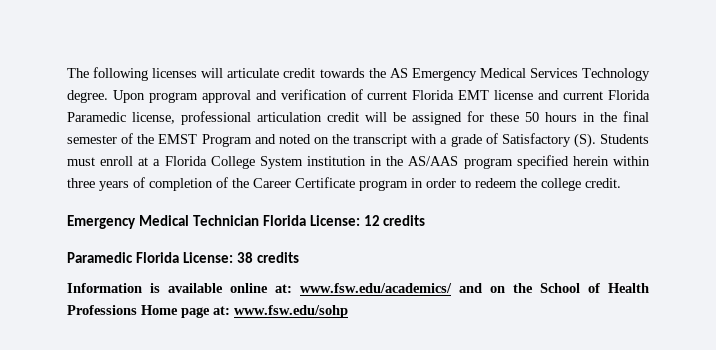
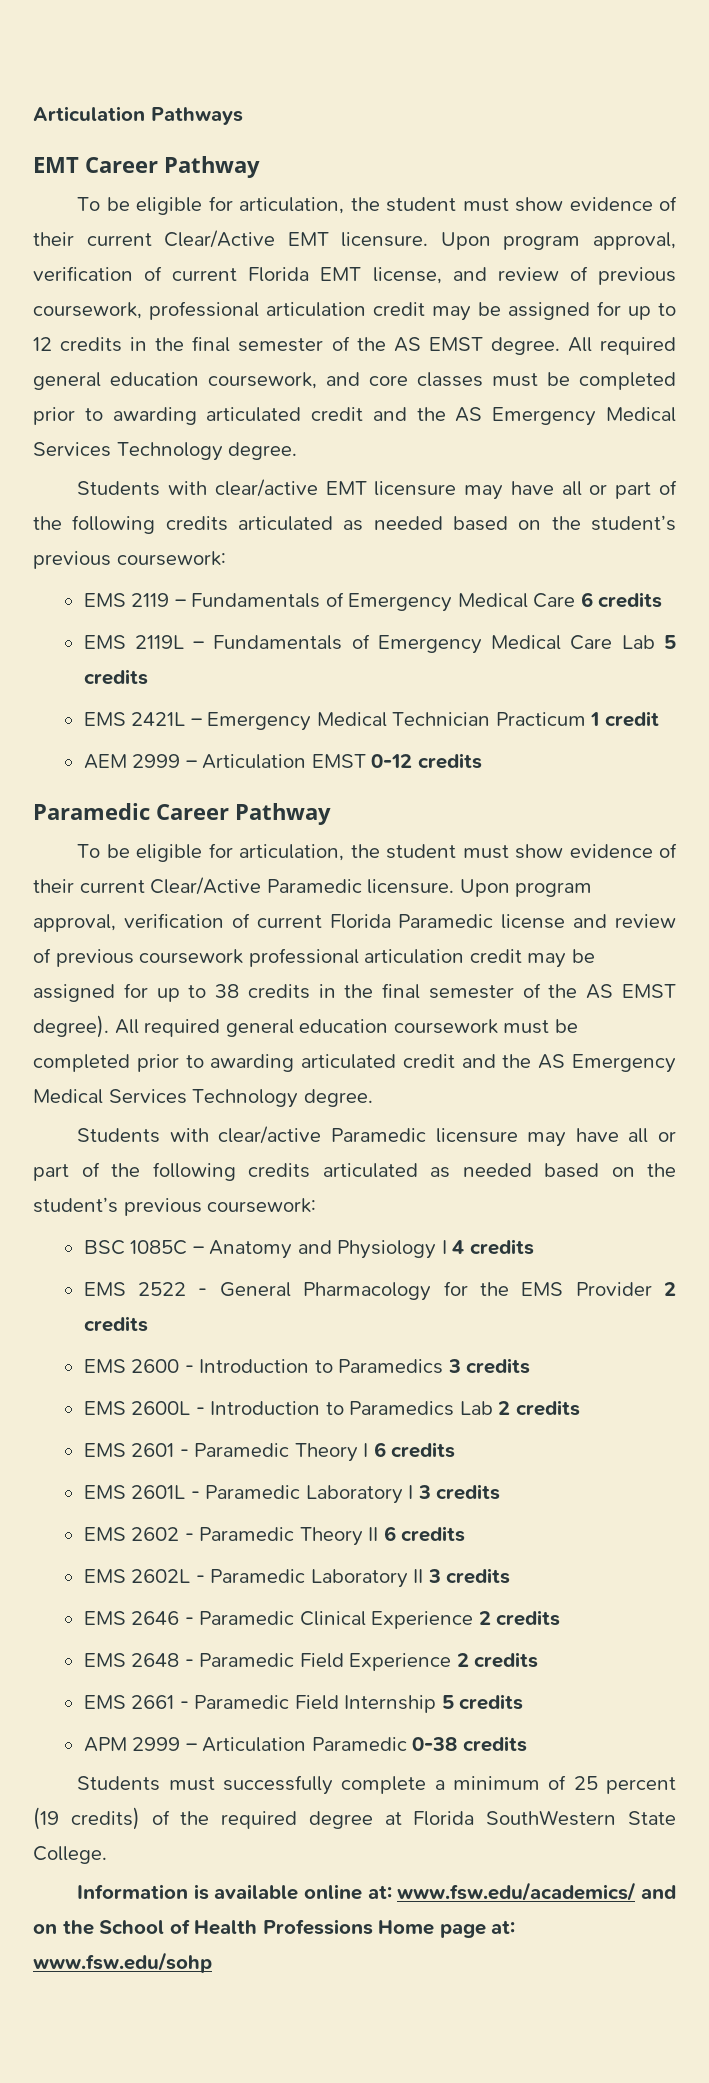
- The following licenses will articulate credit towards the AS Emergency Medical Services Technology degree. Upon program approval and verification of current Florida EMT license and current Florida Paramedic license, professional articulation credit will be assigned for these 50 hours in the final semester of the EMST Program and noted on the transcript with a grade of Satisfactory (S). Students must enroll at a Florida College System institution in the AS/AAS program specified herein within three years of completion of the Career Certificate program in order to redeem the college credit.
- Emergency Medical Technician Florida License: 12 credits
- Paramedic Florida License: 38 credits
+ Articulation Pathways
+ EMT Career Pathway
+ To be eligible for articulation, the student must show evidence of their current Clear/Active EMT licensure. Upon program approval, verification of current Florida EMT license, and review of previous coursework, professional articulation credit may be assigned for up to 12 credits in the final semester of the AS EMST degree. All required general education coursework, and core classes must be completed prior to awarding articulated credit and the AS Emergency Medical Services Technology degree.
+ Students with clear/active EMT licensure may have all or part of the following credits articulated as needed based on the student’s previous coursework:
+ EMS 2119 – Fundamentals of Emergency Medical Care 6 credits
+ EMS 2119L – Fundamentals of Emergency Medical Care Lab 5 credits
+ EMS 2421L – Emergency Medical Technician Practicum 1 credit
+ AEM 2999 – Articulation EMST 0-12 credits
+ Paramedic Career Pathway
+ To be eligible for articulation, the student must show evidence of their current Clear/Active Paramedic licensure. Upon program approval, verification of current Florida Paramedic license and review of previous coursework professional articulation credit may be assigned for up to 38 credits in the final semester of the AS EMST degree). All required general education coursework must be completed prior to awarding articulated credit and the AS Emergency Medical Services Technology degree.
+ Students with clear/active Paramedic licensure may have all or part of the following credits articulated as needed based on the student’s previous coursework:
+ BSC 1085C – Anatomy and Physiology I 4 credits
+ EMS 2522 - General Pharmacology for the EMS Provider 2 credits
+ EMS 2600 - Introduction to Paramedics 3 credits
+ EMS 2600L - Introduction to Paramedics Lab 2 credits
+ EMS 2601 - Paramedic Theory I 6 credits
+ EMS 2601L - Paramedic Laboratory I 3 credits
+ EMS 2602 - Paramedic Theory II 6 credits
+ EMS 2602L - Paramedic Laboratory II 3 credits
+ EMS 2646 - Paramedic Clinical Experience 2 credits
+ EMS 2648 - Paramedic Field Experience 2 credits
+ EMS 2661 - Paramedic Field Internship 5 credits
+ APM 2999 – Articulation Paramedic 0-38 credits
+ Students must successfully complete a minimum of 25 percent (19 credits) of the required degree at Florida SouthWestern State College.

